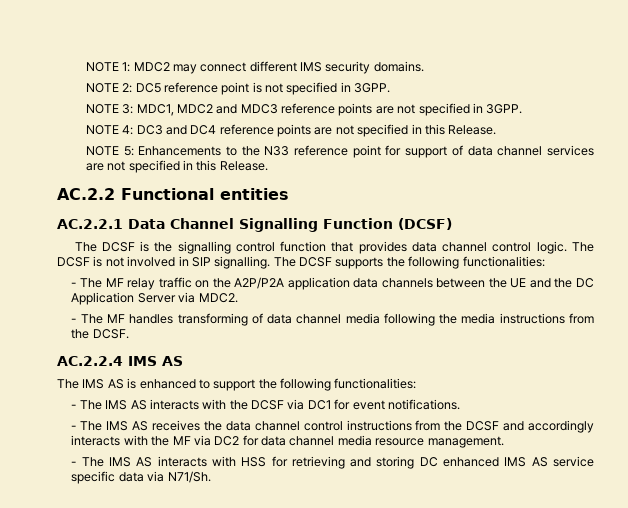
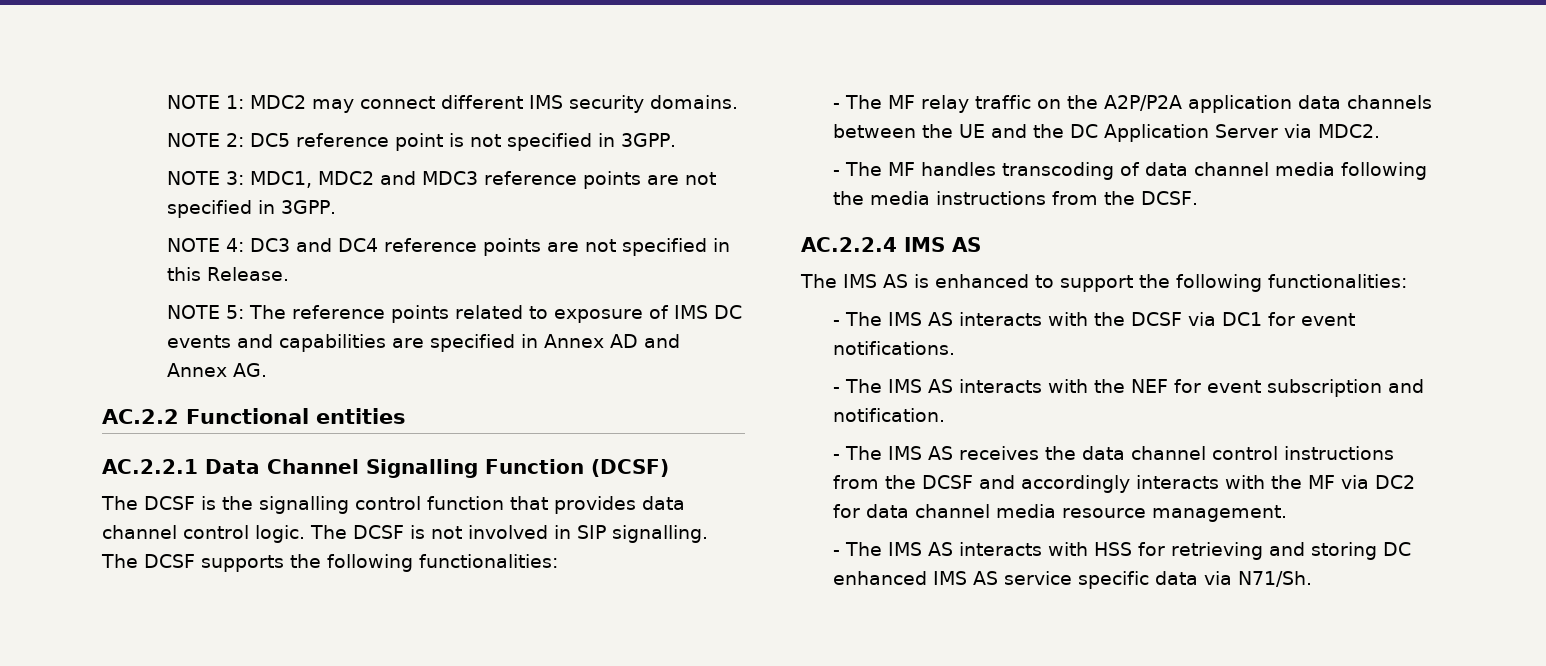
- NOTE 5: Enhancements to the N33 reference point for support of data channel services are not specified in this Release.
+ NOTE 5: The reference points related to exposure of IMS DC events and capabilities are specified in Annex AD and Annex AG.
- - The MF handles transforming of data channel media following the media instructions from the DCSF.
+ - The MF handles transcoding of data channel media following the media instructions from the DCSF.
+ - The IMS AS interacts with the NEF for event subscription and notification.

